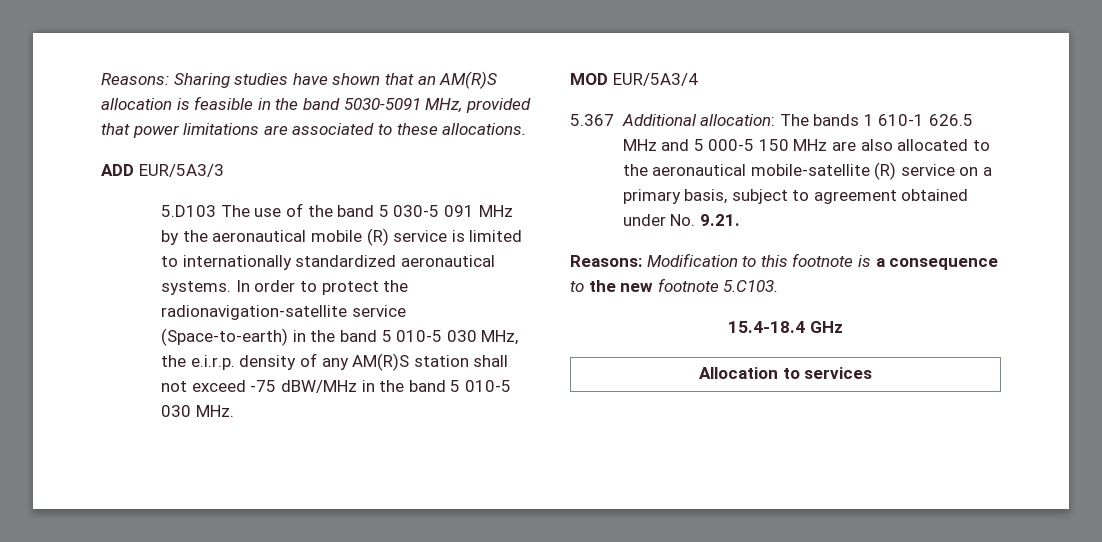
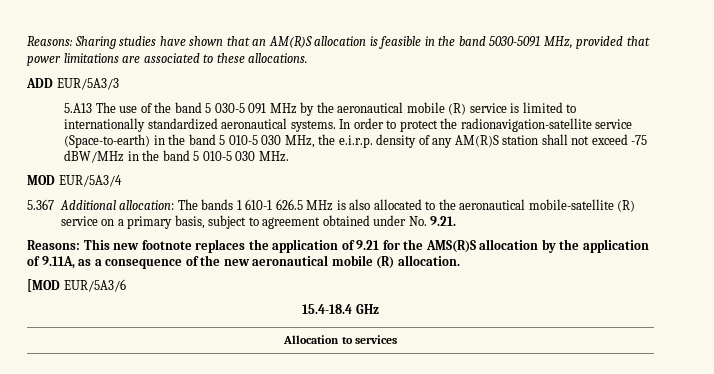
- 5.D103 The use of the band 5 030-5 091 MHz by the aeronautical mobile (R) service is limited to internationally standardized aeronautical systems.
+ 5.A13 The use of the band 5 030-5 091 MHz by the aeronautical mobile (R) service is limited to internationally standardized aeronautical systems.
- 5.367 Additional allocation: The bands 1 610-1 626.5 MHz and 5 000-5 150 MHz are also allocated to the aeronautical mobile-satellite (R) service on a primary basis, subject to agreement obtained under No. 9.21.
+ 5.367 Additional allocation: The bands 1 610-1 626.5 MHz is also allocated to the aeronautical mobile-satellite (R) service on a primary basis, subject to agreement obtained under No. 9.21.
- Reasons: Modification to this footnote is a consequence to the new footnote 5.C103.
+ Reasons: This new footnote replaces the application of 9.21 for the AMS(R)S allocation by the application of 9.11A, as a consequence of the new aeronautical mobile (R) allocation.
+ [MOD EUR/5A3/6

